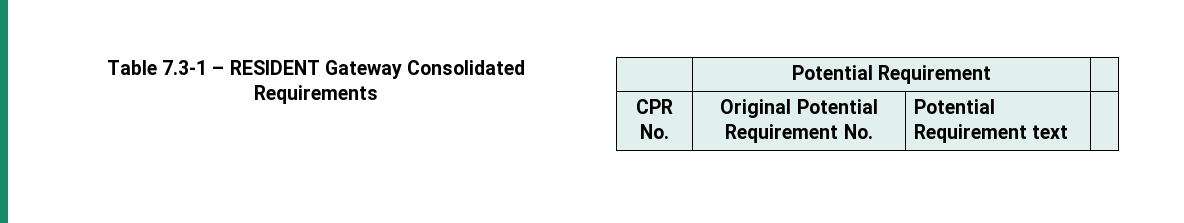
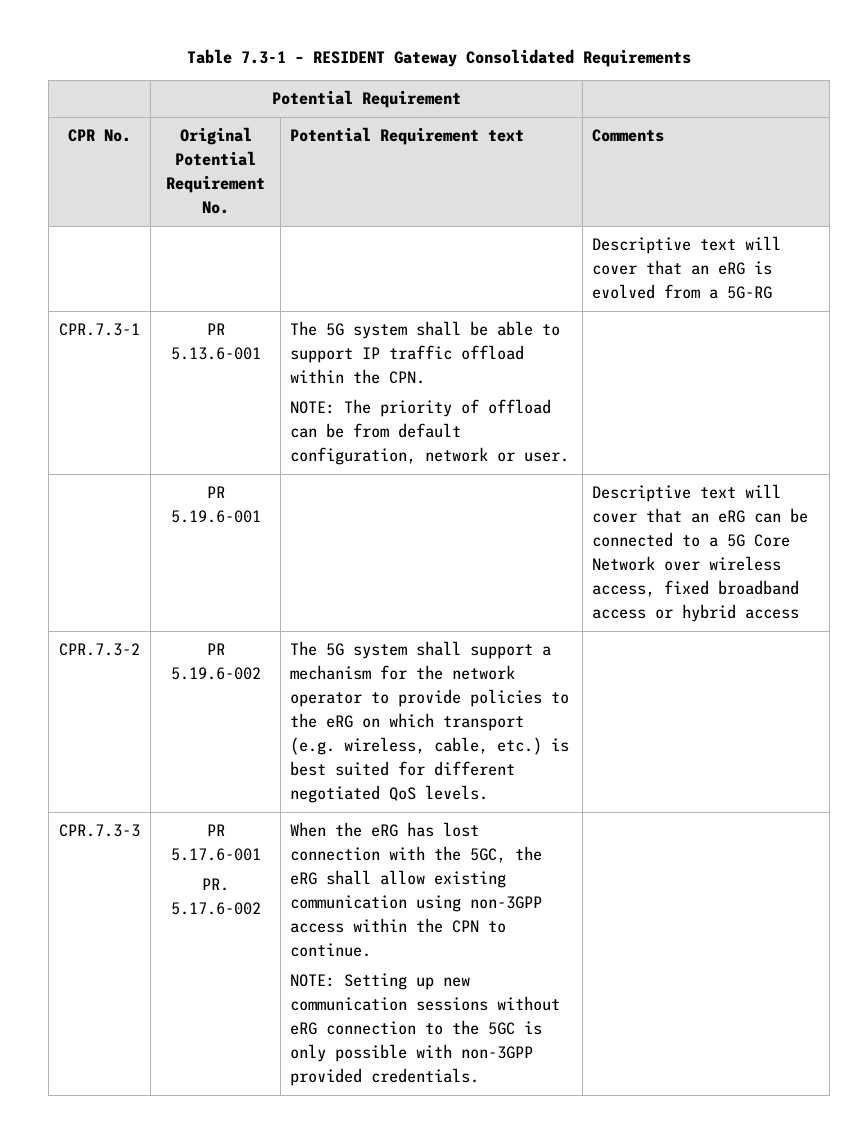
- CPR No. | Original Potential Requirement No. | Potential Requirement text |
+ CPR No. | Original Potential Requirement No. | Potential Requirement text | Comments
+ | | | Descriptive text will cover that an eRG is evolved from a 5G-RG
+ CPR.7.3-1 | PR 5.13.6-001 | The 5G system shall be able to support IP traffic offload within the CPN.
+ NOTE: The priority of offload can be from default configuration, network or user. |
+ | PR 5.19.6-001 | | Descriptive text will cover that an eRG can be connected to a 5G Core Network over wireless access, fixed broadband access or hybrid access
+ CPR.7.3-2 | PR 5.19.6-002 | The 5G system shall support a mechanism for the network operator to provide policies to the eRG on which transport (e.g. wireless, cable, etc.) is best suited for different negotiated QoS levels. |
+ CPR.7.3-3 | PR 5.17.6-001
+ PR. 5.17.6-002 | When the eRG has lost connection with the 5GC, the eRG shall allow existing communication using non-3GPP access within the CPN to continue.
+ NOTE: Setting up new communication sessions without eRG connection to the 5GC is only possible with non-3GPP provided credentials.

